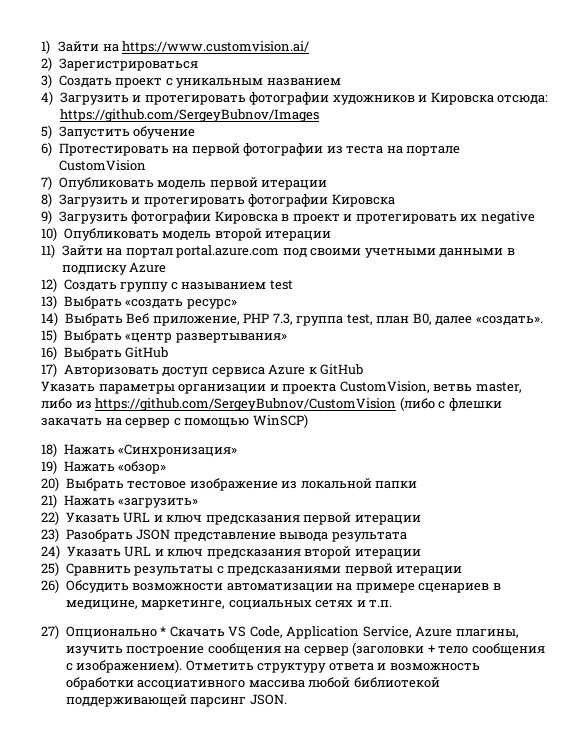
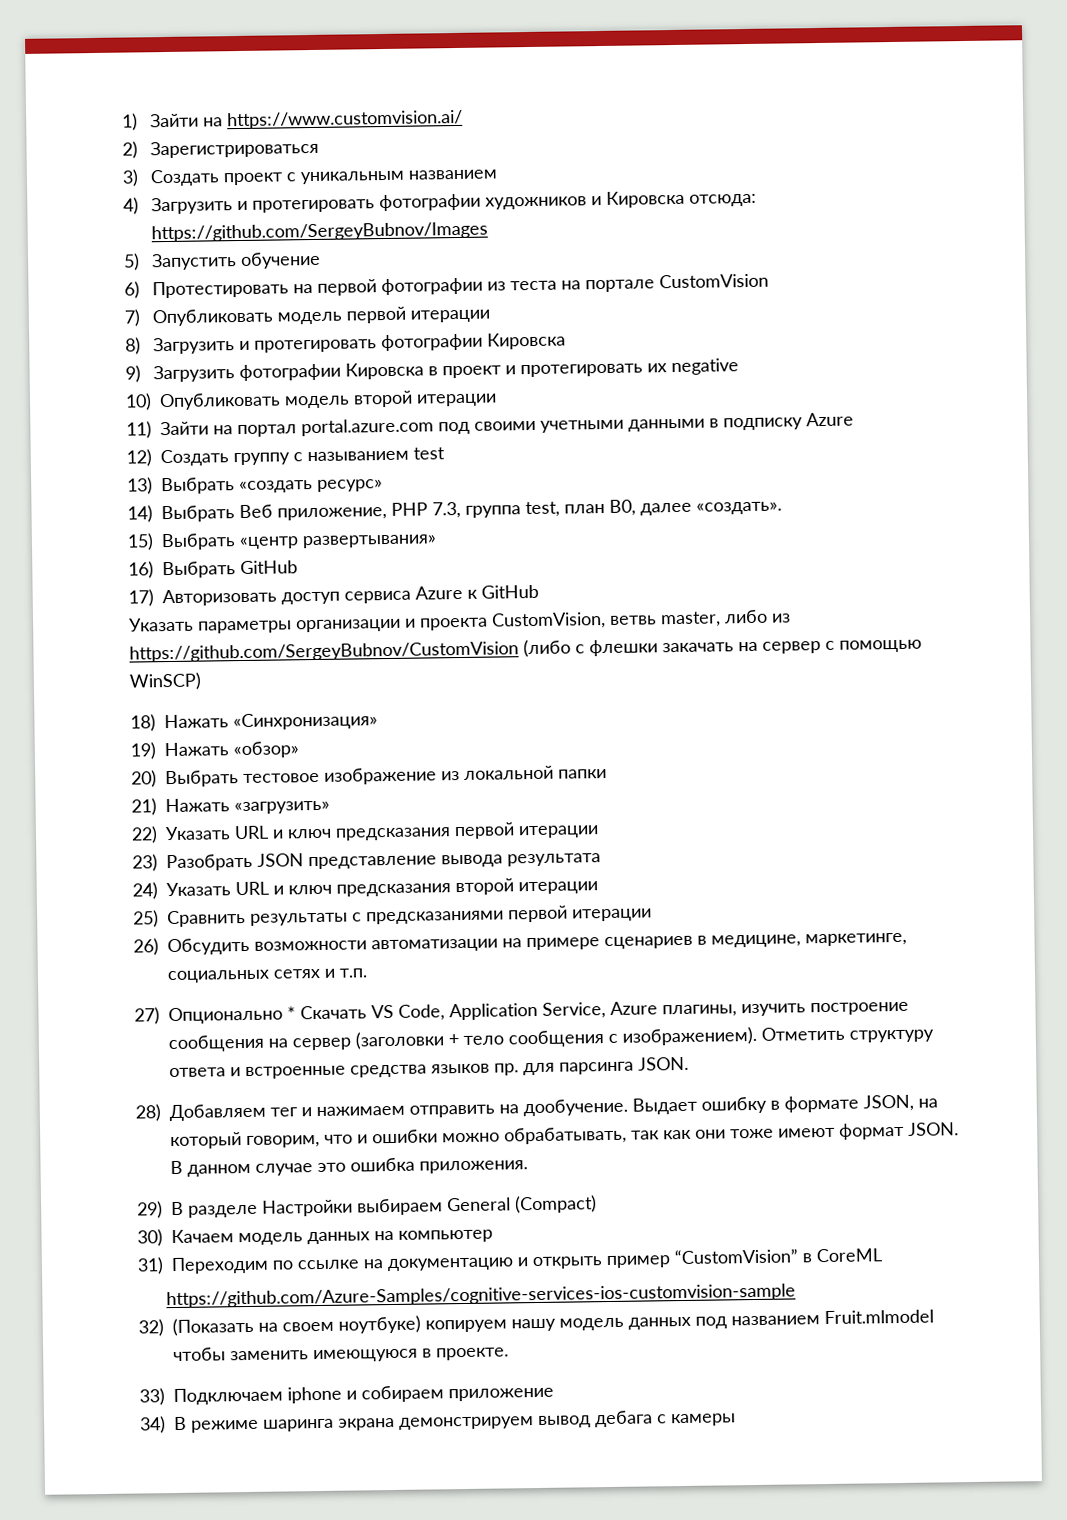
- Отметить структуру ответа и возможность обработки ассоциативного массива любой библиотекой поддерживающей парсинг JSON.
+ Отметить структуру ответа и встроенные средства языков пр. для парсинга JSON.
+ 28) Добавляем тег и нажимаем отправить на дообучение. Выдает ошибку в формате JSON, на который говорим, что и ошибки можно обрабатывать, так как они тоже имеют формат JSON. В данном случае это ошибка приложения.
+ 29) В разделе Настройки выбираем General (Compact)
+ 30) Качаем модель данных на компьютер
+ 31) Переходим по ссылке на документацию и открыть пример “CustomVision” в CoreML
+ https://github.com/Azure-Samples/cognitive-services-ios-customvision-sample
+ 32) (Показать на своем ноутбуке) копируем нашу модель данных под названием Fruit.mlmodel чтобы заменить имеющуюся в проекте.
+ 33) Подключаем iphone и собираем приложение
+ 34) В режиме шаринга экрана демонстрируем вывод дебага с камеры

